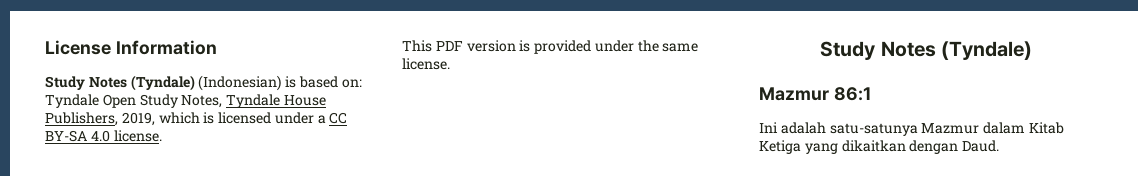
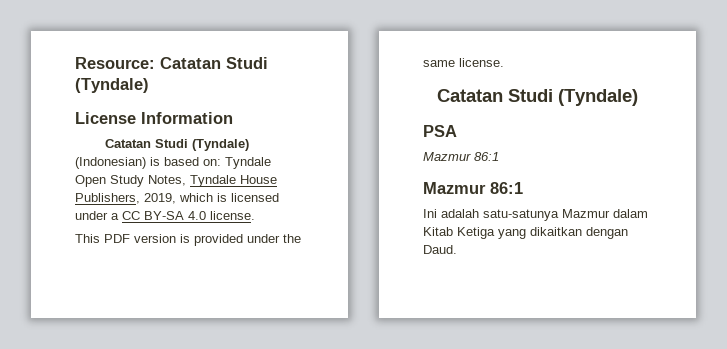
+ Resource: Catatan Studi (Tyndale)
- Study Notes (Tyndale) (Indonesian) is based on: Tyndale Open Study Notes, Tyndale House Publishers, 2019, which is licensed under a CC BY-SA 4.0 license.
+ Catatan Studi (Tyndale) (Indonesian) is based on: Tyndale Open Study Notes, Tyndale House Publishers, 2019, which is licensed under a CC BY-SA 4.0 license.
  This PDF version is provided under the same license.
- Study Notes (Tyndale)
+ Catatan Studi (Tyndale)
+ PSA
+ Mazmur 86:1

